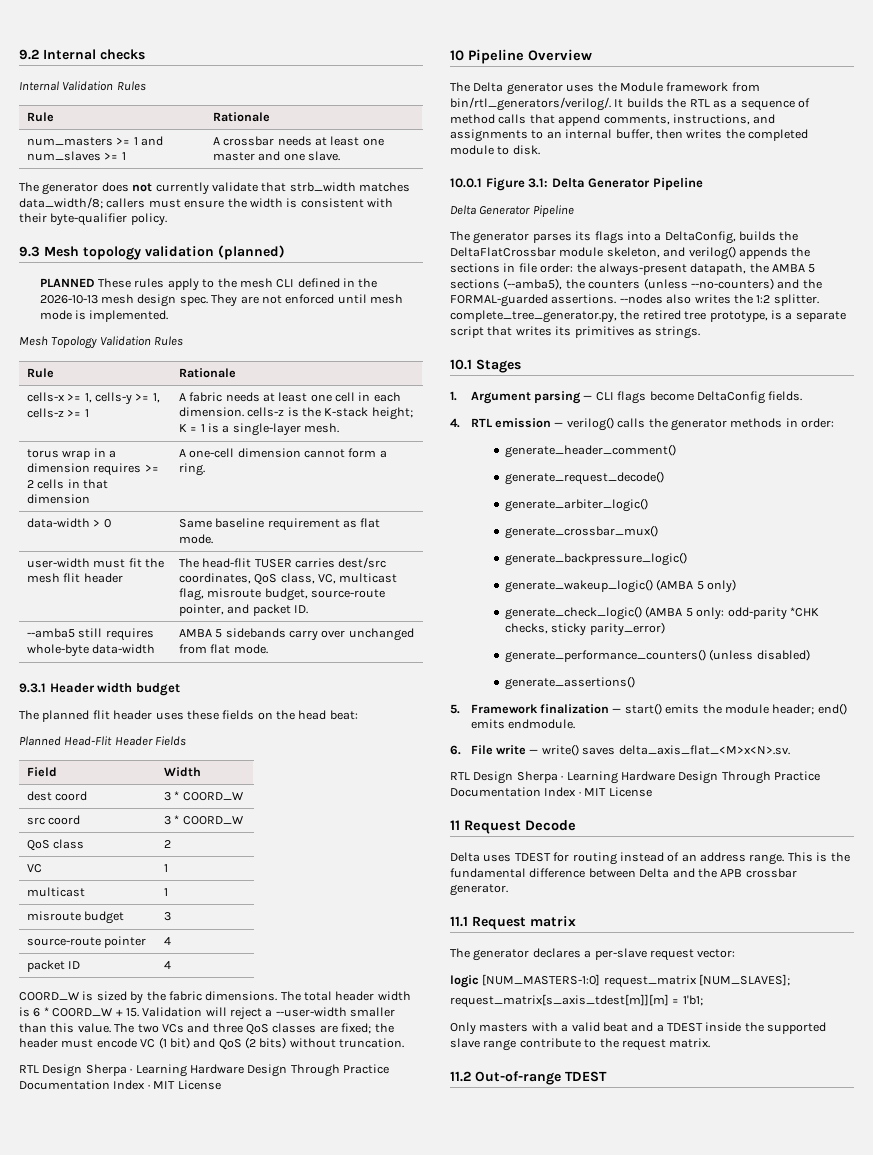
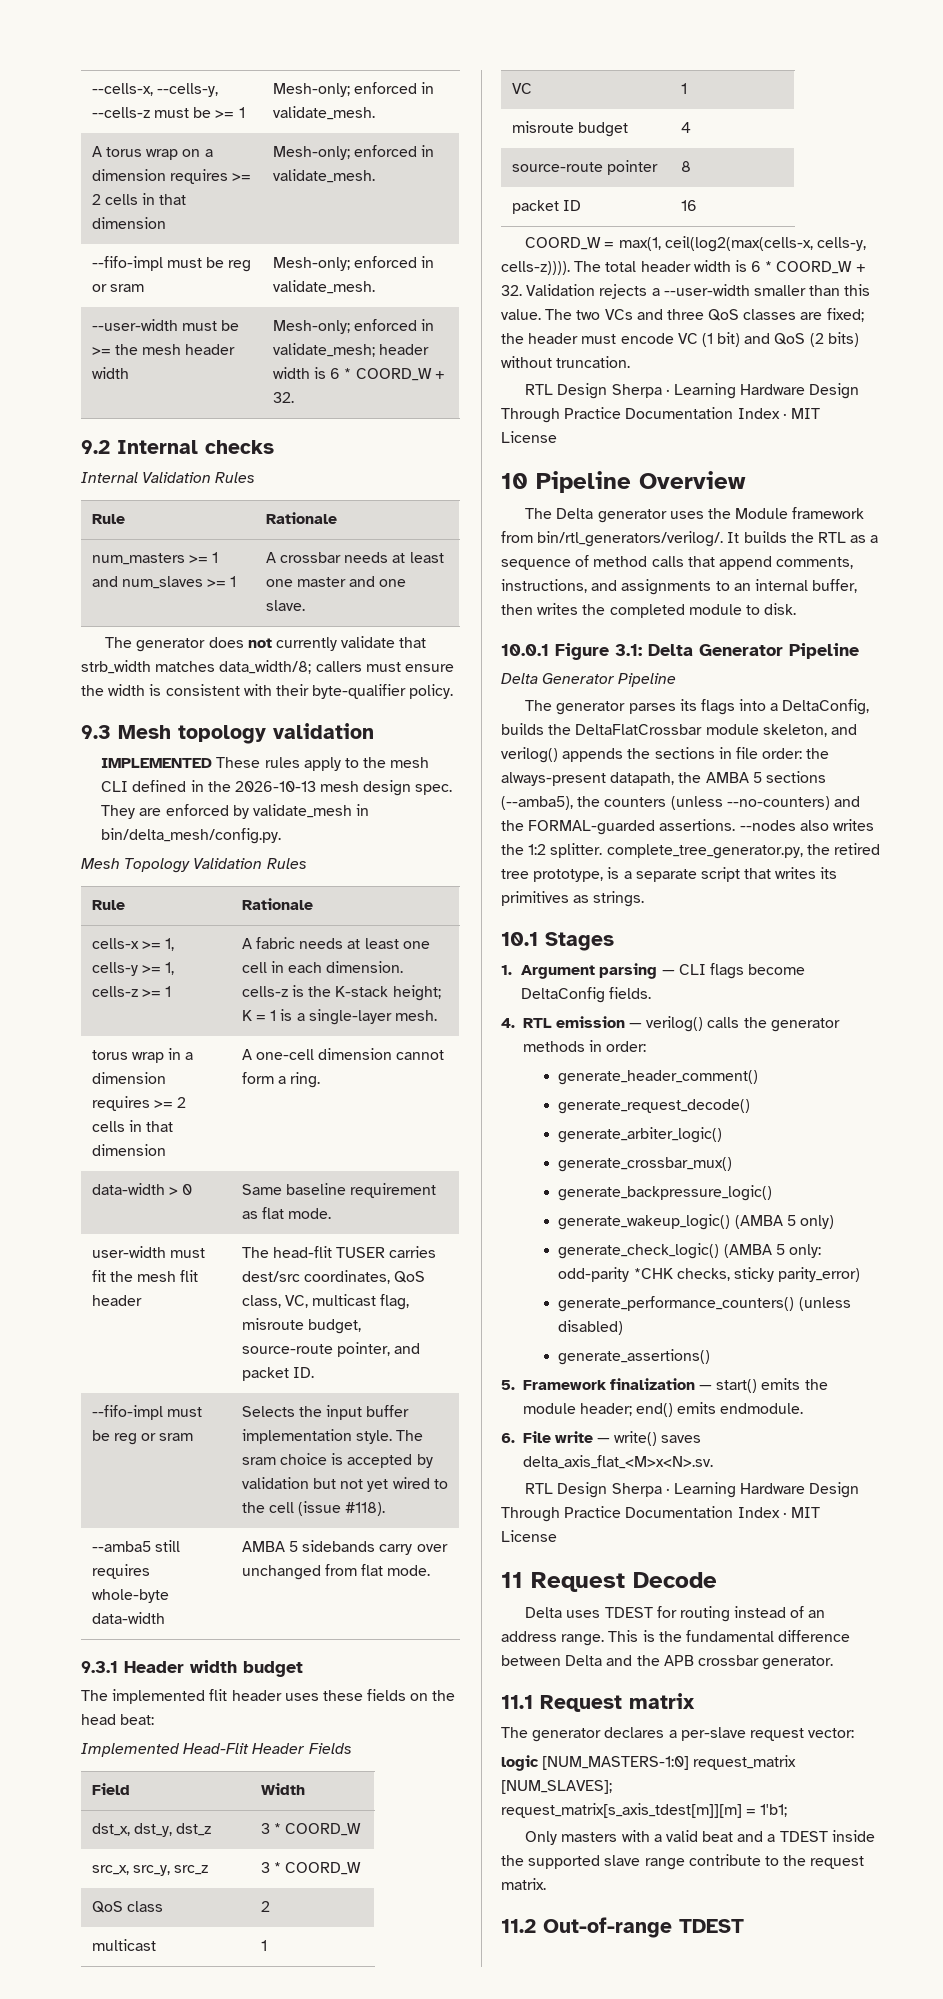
+ --cells-x, --cells-y, --cells-z must be >= 1 | Mesh-only; enforced in validate_mesh.
+ A torus wrap on a dimension requires >= 2 cells in that dimension | Mesh-only; enforced in validate_mesh.
+ --fifo-impl must be reg or sram | Mesh-only; enforced in validate_mesh.
+ --user-width must be >= the mesh header width | Mesh-only; enforced in validate_mesh; header width is 6 * COORD_W + 32.
- 9.3 Mesh topology validation (planned)
- PLANNED These rules apply to the mesh CLI defined in the 2026-10-13 mesh design spec.
+ 9.3 Mesh topology validation
+ IMPLEMENTED These rules apply to the mesh CLI defined in the 2026-10-13 mesh design spec.
- They are not enforced until mesh mode is implemented.
+ They are enforced by validate_mesh in bin/delta_mesh/config.py.
+ --fifo-impl must be reg or sram | Selects the input buffer implementation style. The sram choice is accepted by validation but not yet wired to the cell (issue #118).
- The planned flit header uses these fields on the head beat:
+ The implemented flit header uses these fields on the head beat:
- Planned Head-Flit Header Fields
+ Implemented Head-Flit Header Fields
- dest coord | 3 * COORD_W
- src coord | 3 * COORD_W
+ dst_x, dst_y, dst_z | 3 * COORD_W
+ src_x, src_y, src_z | 3 * COORD_W
+ multicast | 1
  VC | 1
- multicast | 1
- misroute budget | 3
+ misroute budget | 4
- source-route pointer | 4
+ source-route pointer | 8
- packet ID | 4
- COORD_W is sized by the fabric dimensions.
+ packet ID | 16
+ COORD_W = max(1, ceil(log2(max(cells-x, cells-y, cells-z)))).
- The total header width is 6 * COORD_W + 15. Validation will reject a --user-width smaller than this value.
+ The total header width is 6 * COORD_W + 32. Validation rejects a --user-width smaller than this value.

